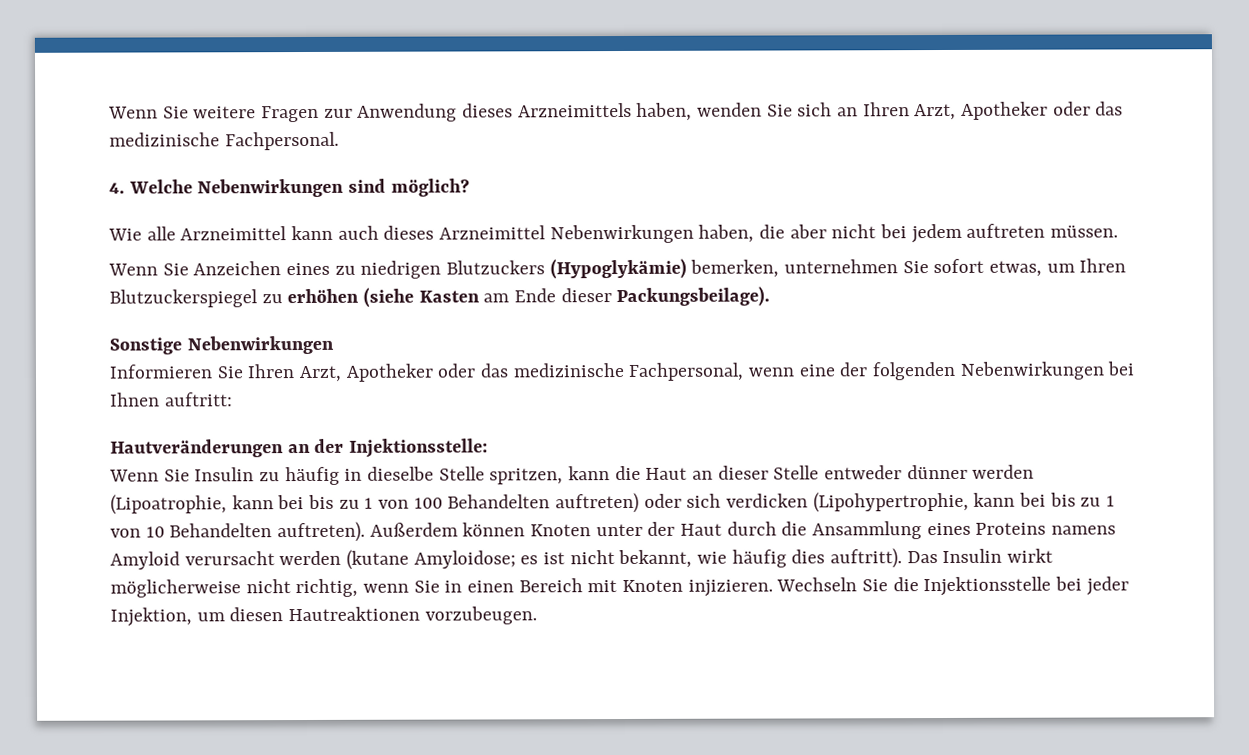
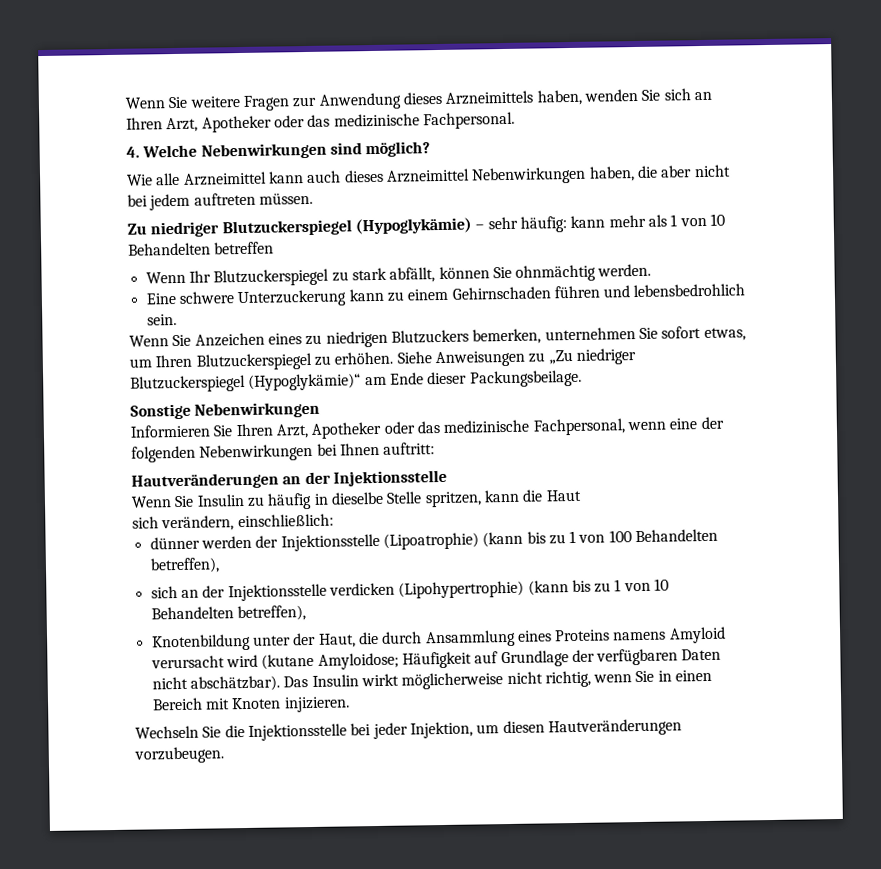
+ Zu niedriger Blutzuckerspiegel (Hypoglykämie) – sehr häufig: kann mehr als 1 von 10 Behandelten betreffen
+ Wenn Ihr Blutzuckerspiegel zu stark abfällt, können Sie ohnmächtig werden.
+ Eine schwere Unterzuckerung kann zu einem Gehirnschaden führen und lebensbedrohlich sein.
- Wenn Sie Anzeichen eines zu niedrigen Blutzuckers (Hypoglykämie) bemerken, unternehmen Sie sofort etwas, um Ihren Blutzuckerspiegel zu erhöhen (siehe Kasten am Ende dieser Packungsbeilage).
+ Wenn Sie Anzeichen eines zu niedrigen Blutzuckers bemerken, unternehmen Sie sofort etwas, um Ihren Blutzuckerspiegel zu erhöhen. Siehe Anweisungen zu „Zu niedriger Blutzuckerspiegel (Hypoglykämie)“ am Ende dieser Packungsbeilage.
- Hautveränderungen an der Injektionsstelle:
+ Hautveränderungen an der Injektionsstelle
- Wenn Sie Insulin zu häufig in dieselbe Stelle spritzen, kann die Haut an dieser Stelle entweder dünner werden (Lipoatrophie, kann bei bis zu 1 von 100 Behandelten auftreten) oder sich verdicken (Lipohypertrophie, kann bei bis zu 1 von 10 Behandelten auftreten). Außerdem können Knoten unter der Haut durch die Ansammlung eines Proteins namens Amyloid verursacht werden (kutane Amyloidose; es ist nicht bekannt, wie häufig dies auftritt).
+ Wenn Sie Insulin zu häufig in dieselbe Stelle spritzen, kann die Haut
+ sich verändern, einschließlich:
+ dünner werden der Injektionsstelle (Lipoatrophie) (kann bis zu 1 von 100 Behandelten betreffen),
+ sich an der Injektionsstelle verdicken (Lipohypertrophie) (kann bis zu 1 von 10 Behandelten betreffen),
+ Knotenbildung unter der Haut, die durch Ansammlung eines Proteins namens Amyloid verursacht wird (kutane Amyloidose; Häufigkeit auf Grundlage der verfügbaren Daten nicht abschätzbar).
- Das Insulin wirkt möglicherweise nicht richtig, wenn Sie in einen Bereich mit Knoten injizieren. Wechseln Sie die Injektionsstelle bei jeder Injektion, um diesen Hautreaktionen vorzubeugen.
+ Das Insulin wirkt möglicherweise nicht richtig, wenn Sie in einen Bereich mit Knoten injizieren.
+ Wechseln Sie die Injektionsstelle bei jeder Injektion, um diesen Hautveränderungen vorzubeugen.

